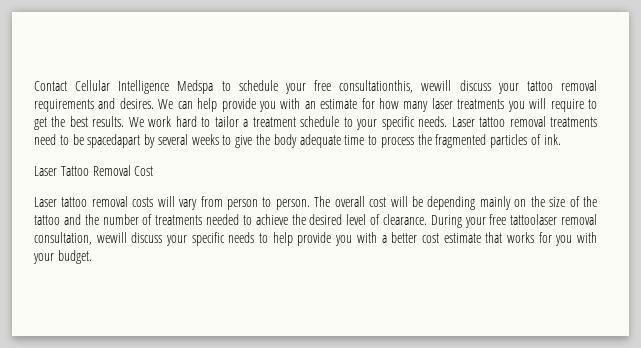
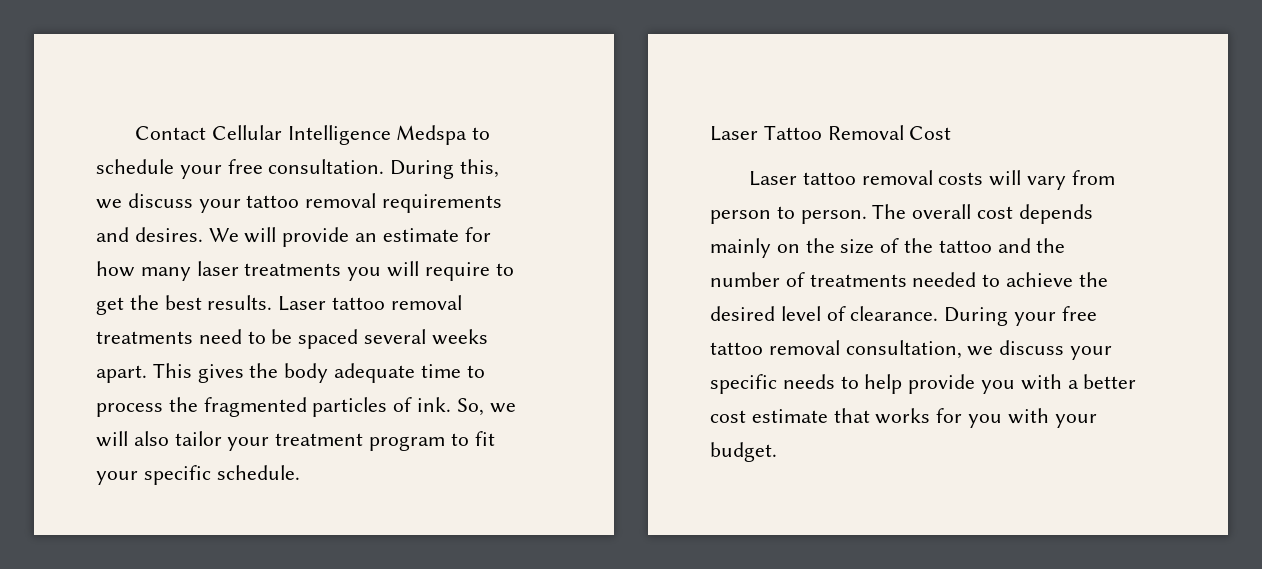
- Contact Cellular Intelligence Medspa to schedule your free consultationthis, wewill discuss your tattoo removal requirements and desires.
+ Contact Cellular Intelligence Medspa to schedule your free consultation. During this, we discuss your tattoo removal requirements and desires.
- We can help provide you with an estimate for how many laser treatments you will require to get the best results.
+ We will provide an estimate for how many laser treatments you will require to get the best results.
- We work hard to tailor a treatment schedule to your specific needs.
- Laser tattoo removal treatments need to be spacedapart by several weeks to give the body adequate time to process the fragmented particles of ink.
+ Laser tattoo removal treatments need to be spaced several weeks apart. This gives the body adequate time to process the fragmented particles of ink. So, we will also tailor your treatment program to fit your specific schedule.
- The overall cost will be depending mainly on the size of the tattoo and the number of treatments needed to achieve the desired level of clearance.
+ The overall cost depends mainly on the size of the tattoo and the number of treatments needed to achieve the desired level of clearance.
- During your free tattoolaser removal consultation, wewill discuss your specific needs to help provide you with a better cost estimate that works for you with your budget.
+ During your free tattoo removal consultation, we discuss your specific needs to help provide you with a better cost estimate that works for you with your budget.

